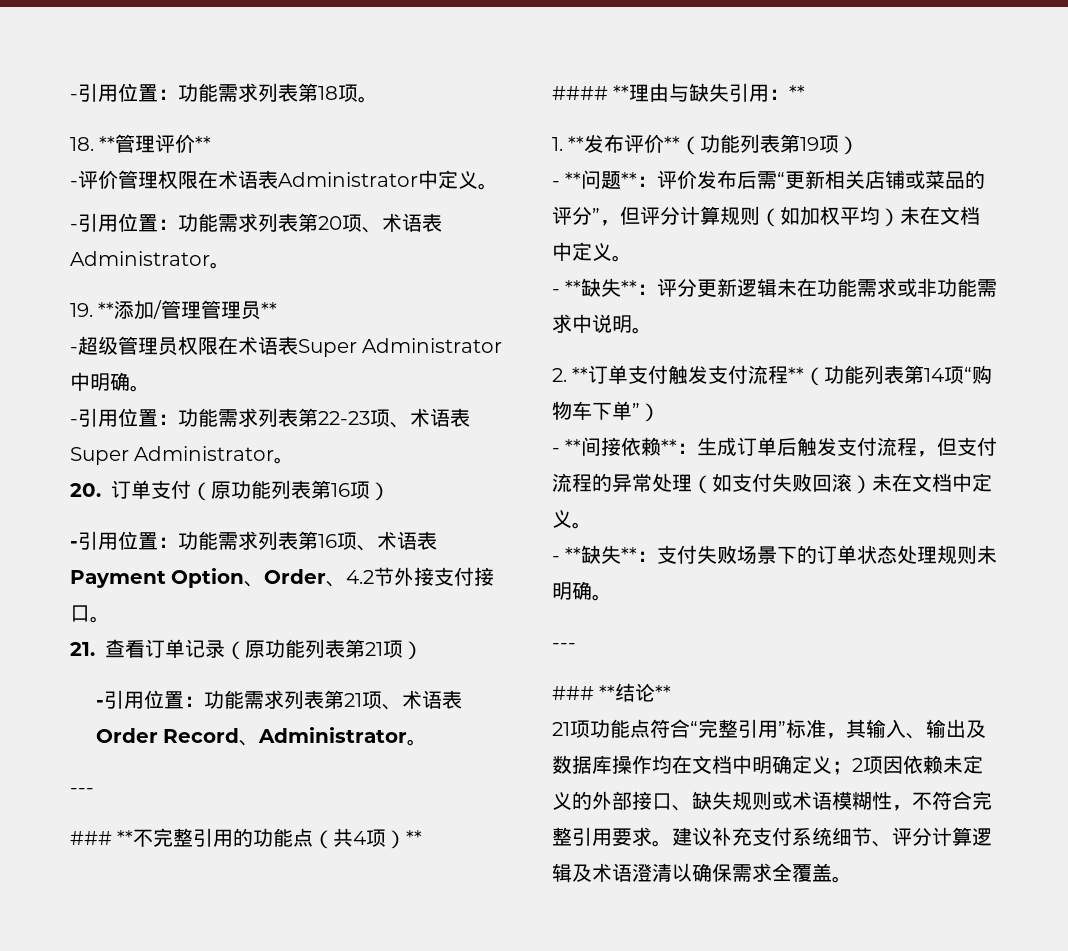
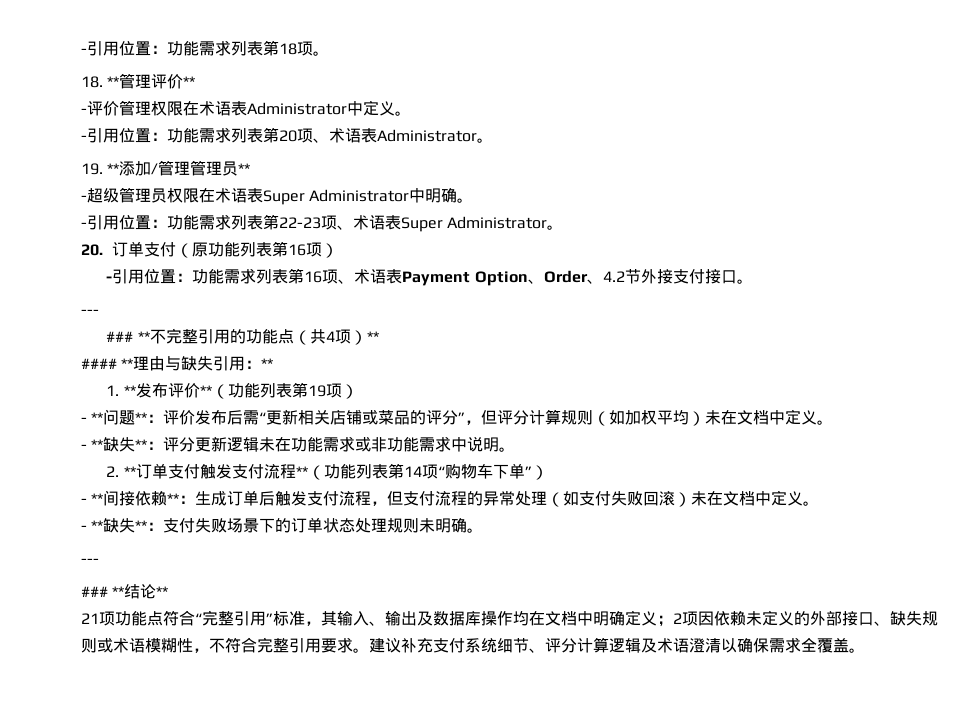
- 21.查看订单记录（原功能列表第21项）
- -引用位置：功能需求列表第21项、术语表Order Record、Administrator。

